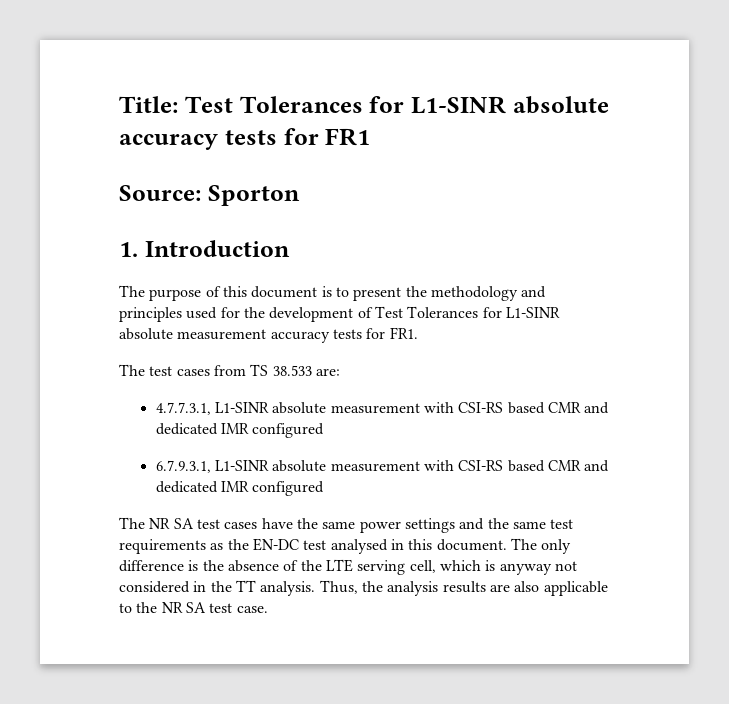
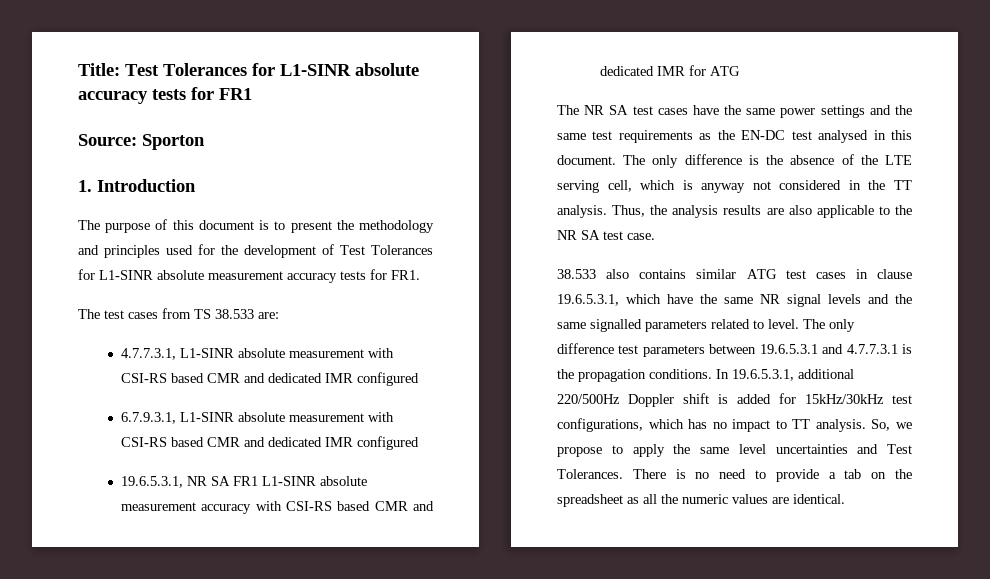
+ 19.6.5.3.1, NR SA FR1 L1-SINR absolute measurement accuracy with CSI-RS based CMR and dedicated IMR for ATG
+ 38.533 also contains similar ATG test cases in clause 19.6.5.3.1, which have the same NR signal levels and the same signalled parameters related to level. The only difference test parameters between 19.6.5.3.1 and 4.7.7.3.1 is the propagation conditions. In 19.6.5.3.1, additional 220/500Hz Doppler shift is added for 15kHz/30kHz test configurations, which has no impact to TT analysis. So, we propose to apply the same level uncertainties and Test Tolerances. There is no need to provide a tab on the spreadsheet as all the numeric values are identical.

